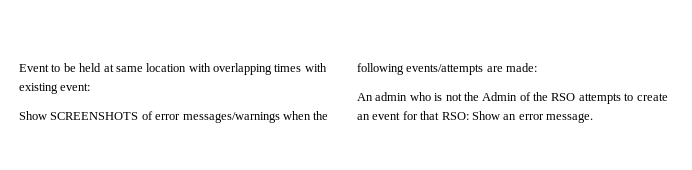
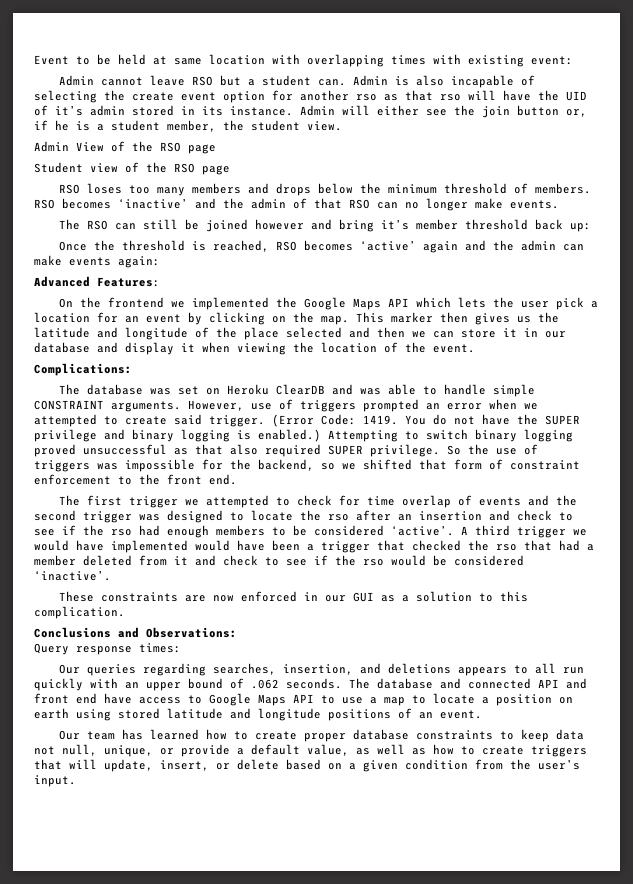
- Show SCREENSHOTS of error messages/warnings when the following events/attempts are made:
- An admin who is not the Admin of the RSO attempts to create an event for that RSO: Show an error message.
+ Admin cannot leave RSO but a student can. Admin is also incapable of selecting the create event option for another rso as that rso will have the UID of it’s admin stored in its instance. Admin will either see the join button or, if he is a student member, the student view.
+ Admin View of the RSO page
+ Student view of the RSO page
+ RSO loses too many members and drops below the minimum threshold of members. RSO becomes ‘inactive’ and the admin of that RSO can no longer make events.
+ The RSO can still be joined however and bring it’s member threshold back up:
+ Once the threshold is reached, RSO becomes ‘active’ again and the admin can make events again:
+ Advanced Features:
+ On the frontend we implemented the Google Maps API which lets the user pick a location for an event by clicking on the map. This marker then gives us the latitude and longitude of the place selected and then we can store it in our database and display it when viewing the location of the event.
+ Complications:
+ The database was set on Heroku ClearDB and was able to handle simple CONSTRAINT arguments. However, use of triggers prompted an error when we attempted to create said trigger. (Error Code: 1419. You do not have the SUPER privilege and binary logging is enabled.) Attempting to switch binary logging proved unsuccessful as that also required SUPER privilege. So the use of triggers was impossible for the backend, so we shifted that form of constraint enforcement to the front end.
+ The first trigger we attempted to check for time overlap of events and the second trigger was designed to locate the rso after an insertion and check to see if the rso had enough members to be considered ‘active’. A third trigger we would have implemented would have been a trigger that checked the rso that had a member deleted from it and check to see if the rso would be considered ‘inactive’.
+ These constraints are now enforced in our GUI as a solution to this complication.
+ Conclusions and Observations:
+ Query response times:
+ Our queries regarding searches, insertion, and deletions appears to all run quickly with an upper bound of .062 seconds. The database and connected API and front end have access to Google Maps API to use a map to locate a position on earth using stored latitude and longitude positions of an event.
+ Our team has learned how to create proper database constraints to keep data not null, unique, or provide a default value, as well as how to create triggers that will update, insert, or delete based on a given condition from the user’s input.

